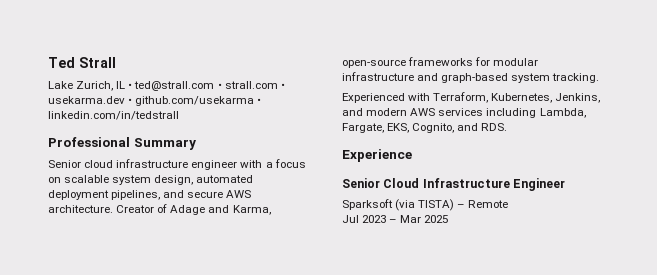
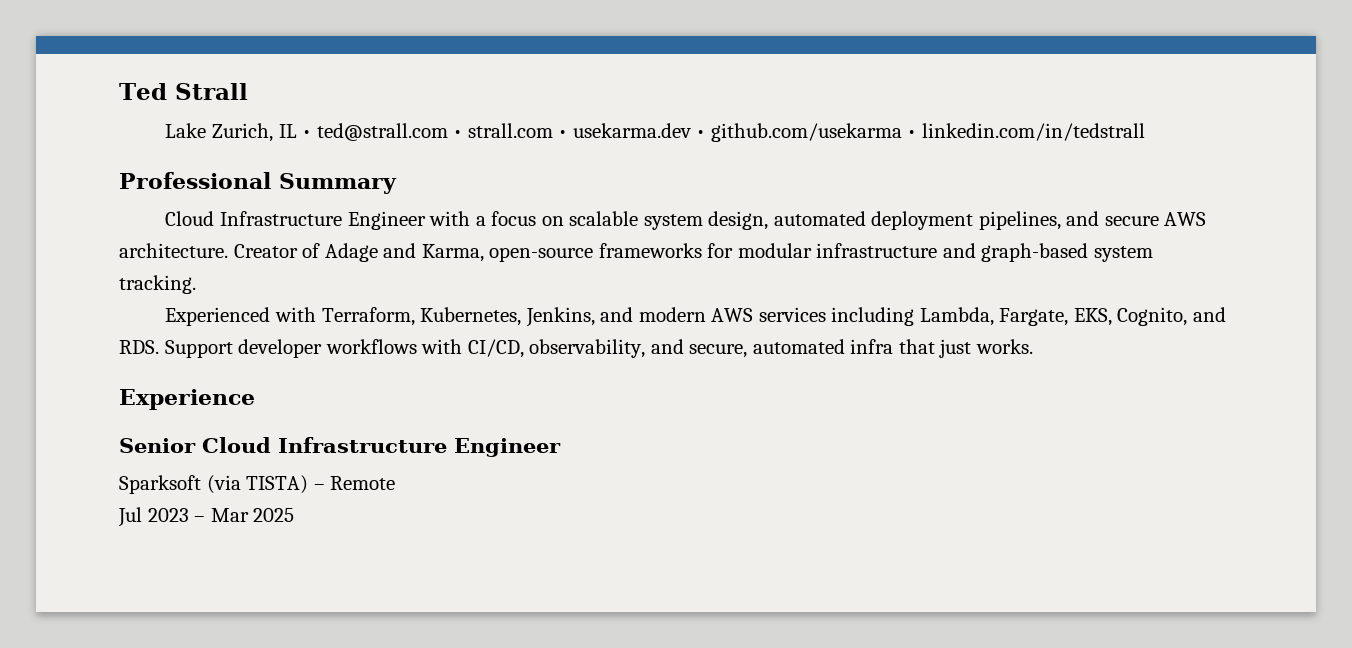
- Senior cloud infrastructure engineer with a focus on scalable system design, automated deployment pipelines, and secure AWS architecture.
+ Cloud Infrastructure Engineer with a focus on scalable system design, automated deployment pipelines, and secure AWS architecture.
- Experienced with Terraform, Kubernetes, Jenkins, and modern AWS services including Lambda, Fargate, EKS, Cognito, and RDS.
+ Experienced with Terraform, Kubernetes, Jenkins, and modern AWS services including Lambda, Fargate, EKS, Cognito, and RDS. Support developer workflows with CI/CD, observability, and secure, automated infra that just works.

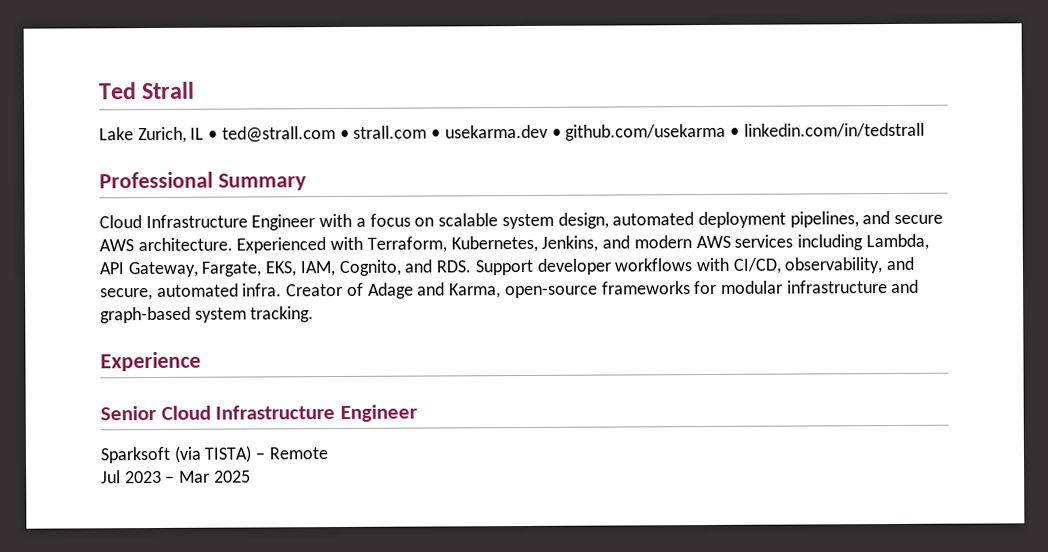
+ Experienced with Terraform, Kubernetes, Jenkins, and modern AWS services including Lambda, API Gateway, Fargate, EKS, IAM, Cognito, and RDS. Support developer workflows with CI/CD, observability, and secure, automated infra.
- Experienced with Terraform, Kubernetes, Jenkins, and modern AWS services including Lambda, Fargate, EKS, Cognito, and RDS. Support developer workflows with CI/CD, observability, and secure, automated infra that just works.

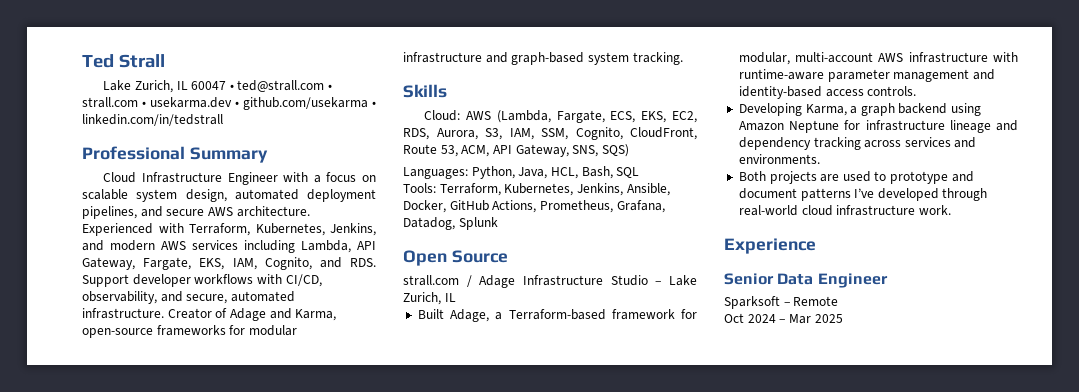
- Lake Zurich, IL • ted@strall.com • strall.com • usekarma.dev • github.com/usekarma • linkedin.com/in/tedstrall
+ Lake Zurich, IL 60047 • ted@strall.com • strall.com • usekarma.dev • github.com/usekarma • linkedin.com/in/tedstrall
- Experienced with Terraform, Kubernetes, Jenkins, and modern AWS services including Lambda, API Gateway, Fargate, EKS, IAM, Cognito, and RDS. Support developer workflows with CI/CD, observability, and secure, automated infra.
+ Experienced with Terraform, Kubernetes, Jenkins, and modern AWS services including Lambda, API Gateway, Fargate, EKS, IAM, Cognito, and RDS. Support developer workflows with CI/CD, observability, and secure, automated infrastructure.
+ Skills
+ Cloud: AWS (Lambda, Fargate, ECS, EKS, EC2, RDS, Aurora, S3, IAM, SSM, Cognito, CloudFront, Route 53, ACM, API Gateway, SNS, SQS)
+ Languages: Python, Java, HCL, Bash, SQL
+ Tools: Terraform, Kubernetes, Jenkins, Ansible, Docker, GitHub Actions, Prometheus, Grafana, Datadog, Splunk
+ Open Source
+ strall.com / Adage Infrastructure Studio – Lake Zurich, IL
+ Built Adage, a Terraform-based framework for modular, multi-account AWS infrastructure with runtime-aware parameter management and identity-based access controls.
+ Developing Karma, a graph backend using Amazon Neptune for infrastructure lineage and dependency tracking across services and environments.
+ Both projects are used to prototype and document patterns I’ve developed through real-world cloud infrastructure work.
- Senior Cloud Infrastructure Engineer
+ Senior Data Engineer
- Sparksoft (via TISTA) – Remote
+ Sparksoft – Remote
- Jul 2023 – Mar 2025
+ Oct 2024 – Mar 2025

